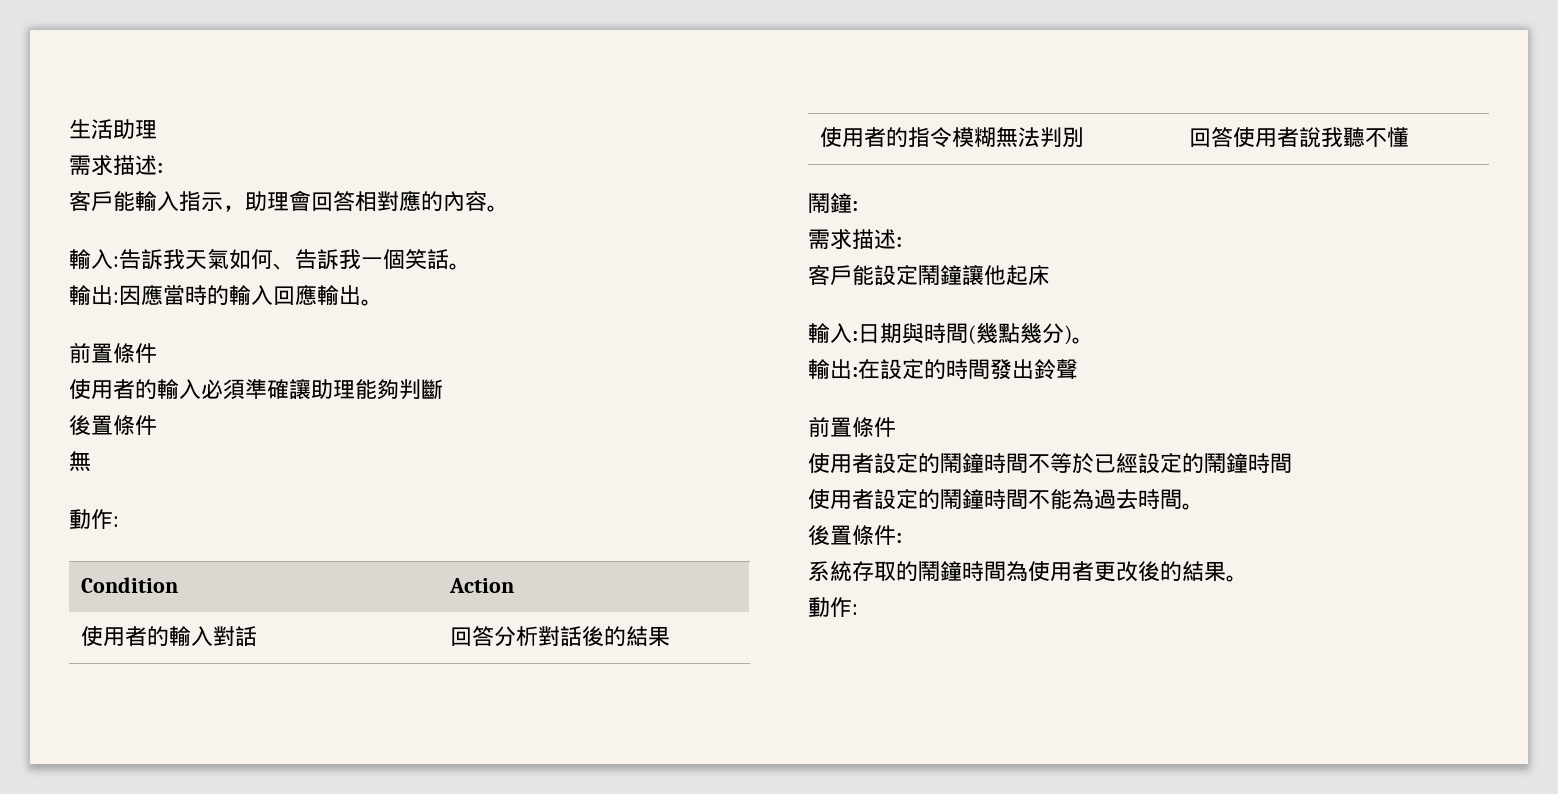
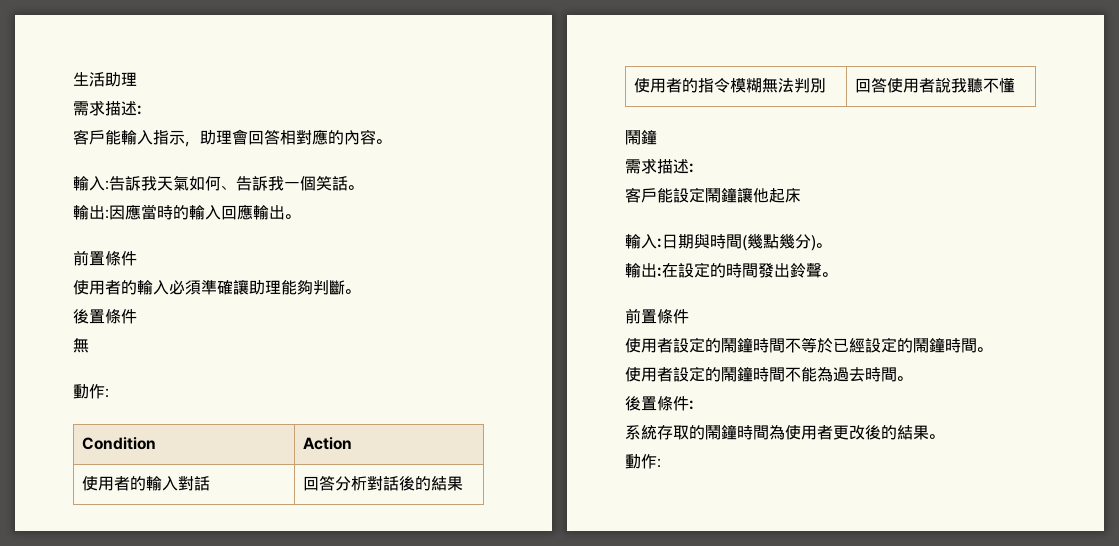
- 使用者的輸入必須準確讓助理能夠判斷
+ 使用者的輸入必須準確讓助理能夠判斷。
  使用者的指令模糊無法判別 | 回答使用者說我聽不懂
- 鬧鐘:
+ 鬧鐘
- 輸出:在設定的時間發出鈴聲
+ 輸出:在設定的時間發出鈴聲。
- 使用者設定的鬧鐘時間不等於已經設定的鬧鐘時間
+ 使用者設定的鬧鐘時間不等於已經設定的鬧鐘時間。

